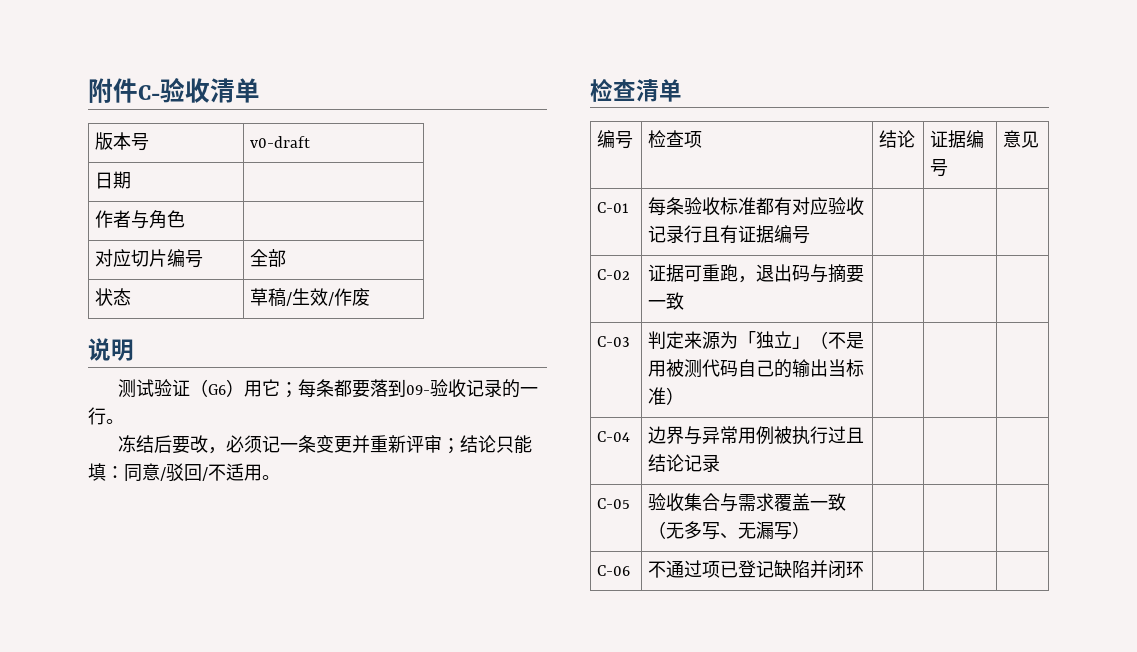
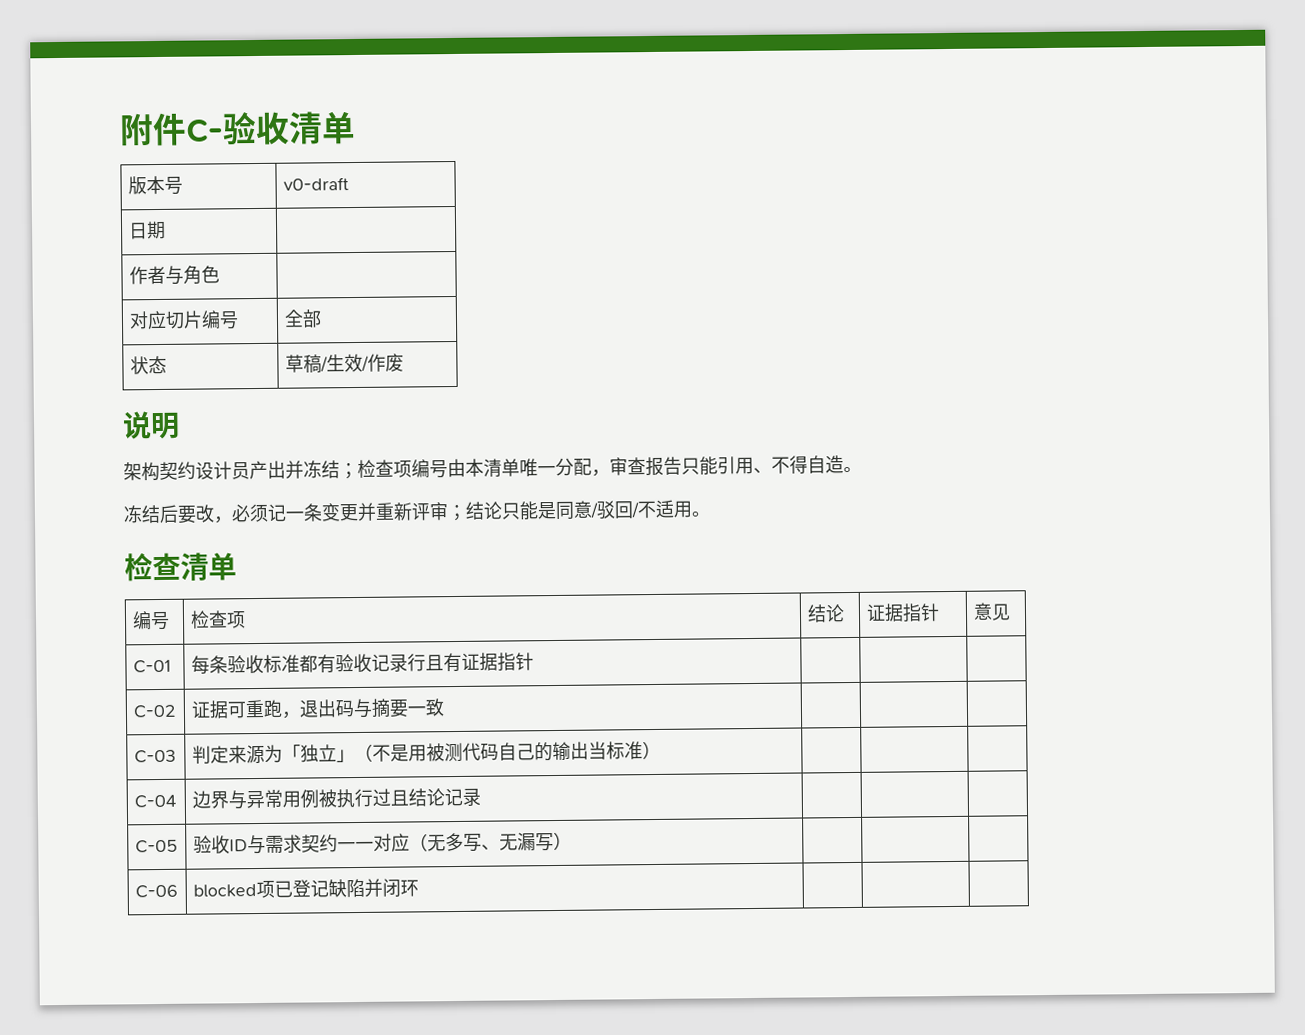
- 测试验证（G6）用它；每条都要落到09-验收记录的一行。
+ 架构契约设计员产出并冻结；检查项编号由本清单唯一分配，审查报告只能引用、不得自造。
- 冻结后要改，必须记一条变更并重新评审；结论只能填：同意/驳回/不适用。
+ 冻结后要改，必须记一条变更并重新评审；结论只能是同意/驳回/不适用。
- 编号 | 检查项 | 结论 | 证据编号 | 意见
+ 编号 | 检查项 | 结论 | 证据指针 | 意见
- C-01 | 每条验收标准都有对应验收记录行且有证据编号 | | |
+ C-01 | 每条验收标准都有验收记录行且有证据指针 | | |
- C-05 | 验收集合与需求覆盖一致（无多写、无漏写） | | |
+ C-05 | 验收ID与需求契约一一对应（无多写、无漏写） | | |
- C-06 | 不通过项已登记缺陷并闭环 | | |
+ C-06 | blocked项已登记缺陷并闭环 | | |

